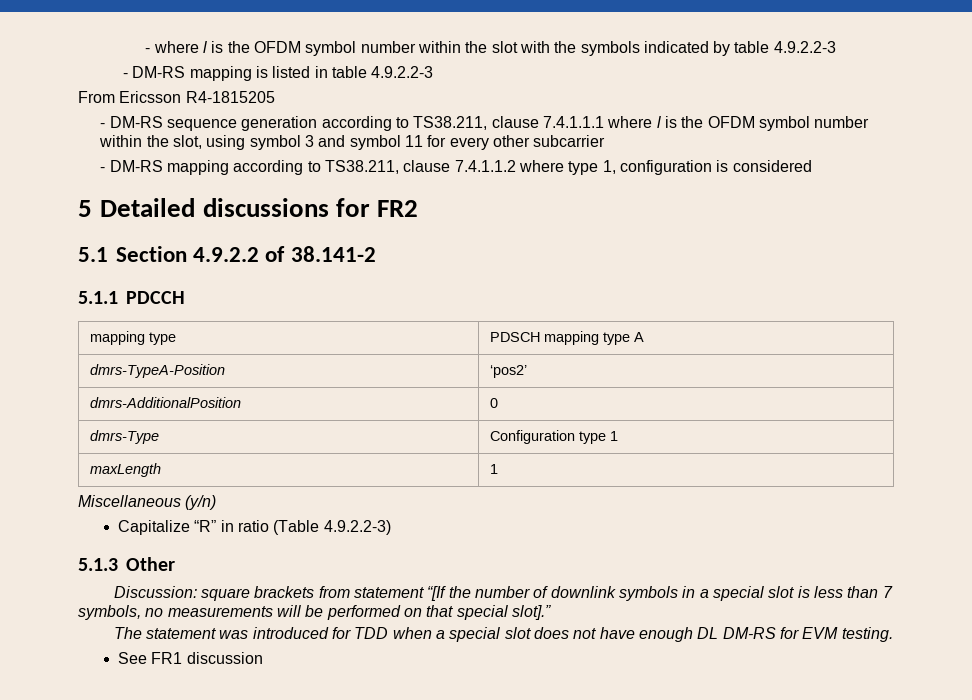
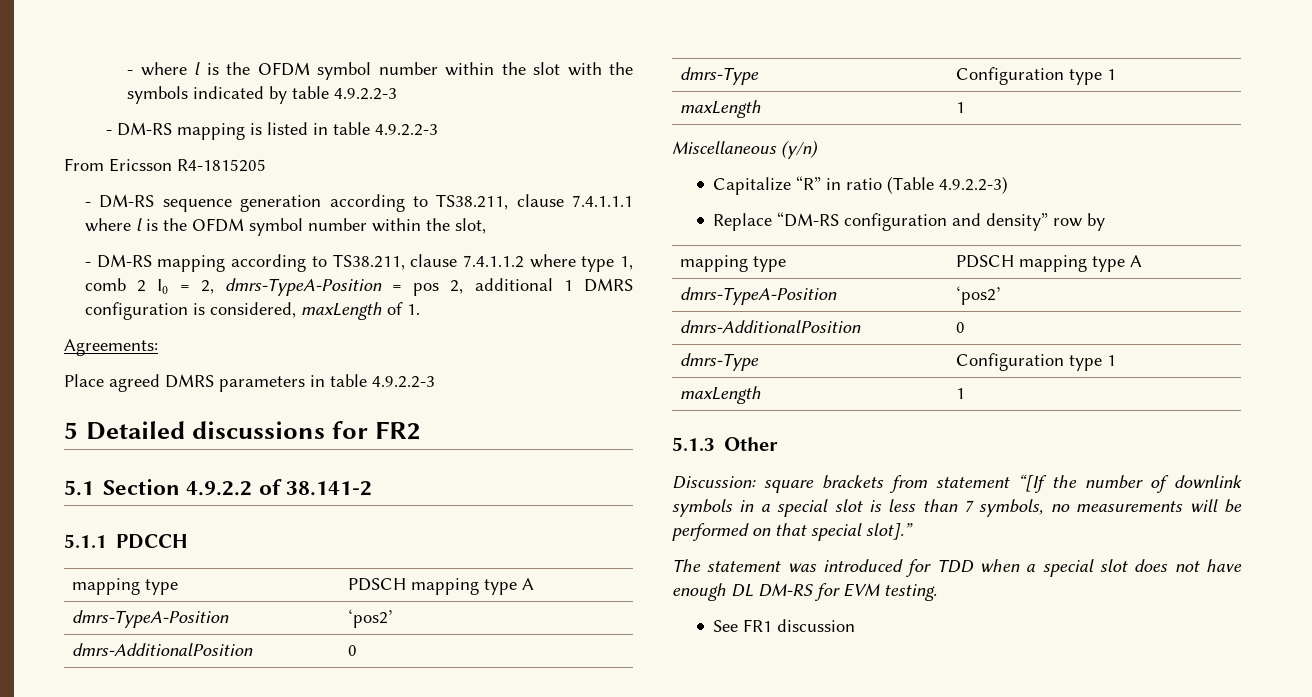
- - DM-RS sequence generation according to TS38.211, clause 7.4.1.1.1 where l is the OFDM symbol number within the slot, using symbol 3 and symbol 11 for every other subcarrier
+ - DM-RS sequence generation according to TS38.211, clause 7.4.1.1.1 where l is the OFDM symbol number within the slot,
- - DM-RS mapping according to TS38.211, clause 7.4.1.1.2 where type 1, configuration is considered
+ - DM-RS mapping according to TS38.211, clause 7.4.1.1.2 where type 1, comb 2 I0 = 2, dmrs-TypeA-Position = pos 2, additional 1 DMRS configuration is considered, maxLength of 1.
+ Agreements:
+ Place agreed DMRS parameters in table 4.9.2.2-3
+ Replace “DM-RS configuration and density” row by
+ mapping type | PDSCH mapping type A
+ dmrs-TypeA-Position | ‘pos2’
+ dmrs-AdditionalPosition | 0
+ dmrs-Type | Configuration type 1
+ maxLength | 1

